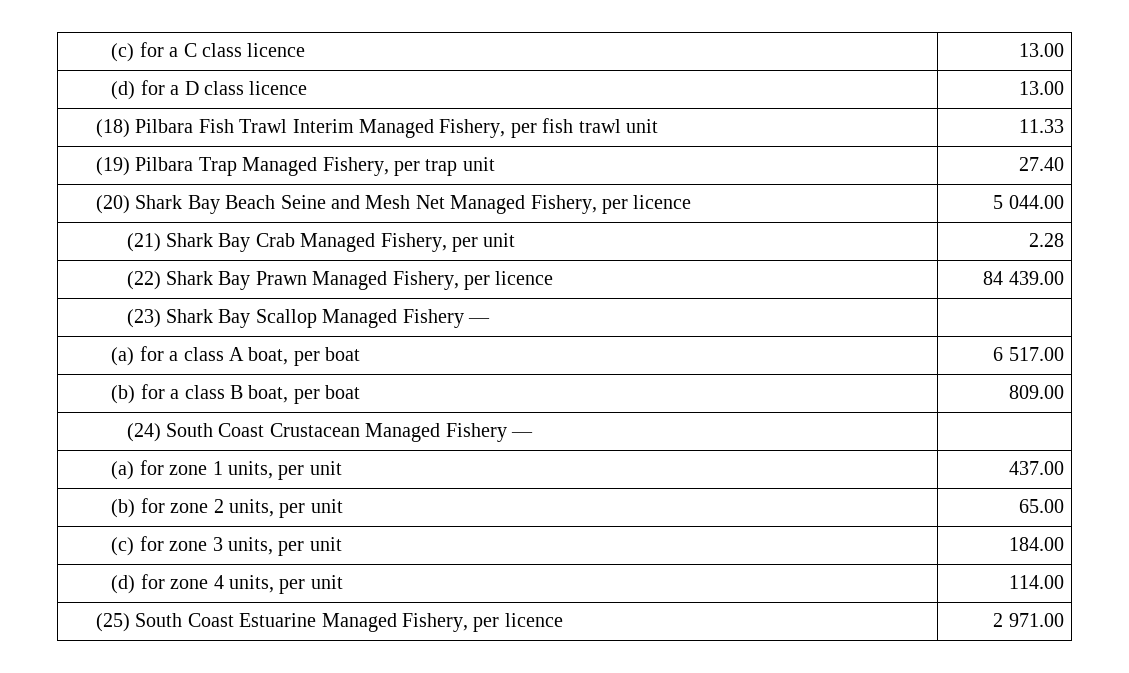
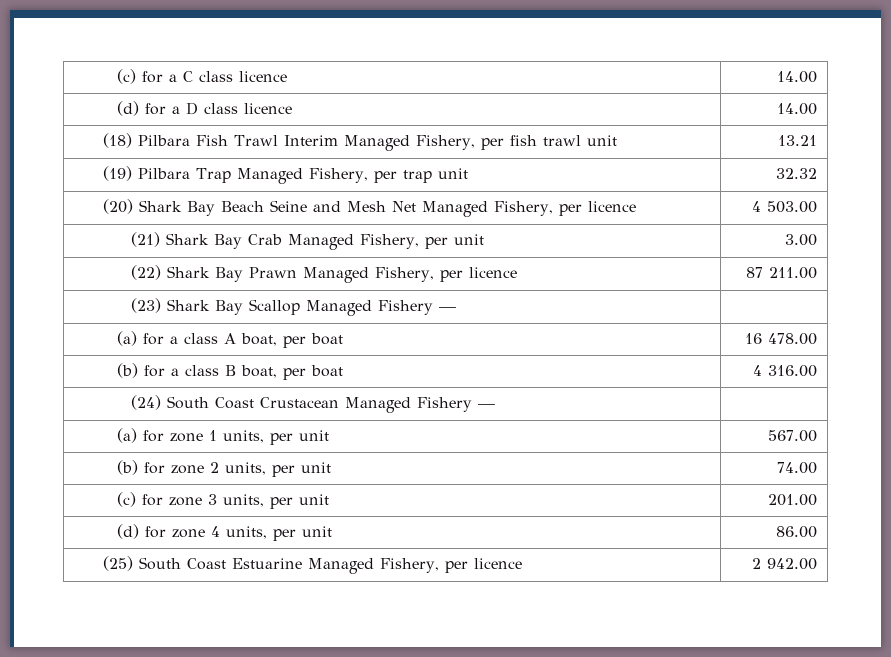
- (c) for a C class licence | 13.00
+ (c) for a C class licence | 14.00
- (d) for a D class licence | 13.00
+ (d) for a D class licence | 14.00
- (18) Pilbara Fish Trawl Interim Managed Fishery, per fish trawl unit | 11.33
+ (18) Pilbara Fish Trawl Interim Managed Fishery, per fish trawl unit | 13.21
- (19) Pilbara Trap Managed Fishery, per trap unit | 27.40
+ (19) Pilbara Trap Managed Fishery, per trap unit | 32.32
- (20) Shark Bay Beach Seine and Mesh Net Managed Fishery, per licence | 5 044.00
+ (20) Shark Bay Beach Seine and Mesh Net Managed Fishery, per licence | 4 503.00
- (21) Shark Bay Crab Managed Fishery, per unit | 2.28
+ (21) Shark Bay Crab Managed Fishery, per unit | 3.00
- (22) Shark Bay Prawn Managed Fishery, per licence | 84 439.00
+ (22) Shark Bay Prawn Managed Fishery, per licence | 87 211.00
- (a) for a class A boat, per boat | 6 517.00
+ (a) for a class A boat, per boat | 16 478.00
- (b) for a class B boat, per boat | 809.00
+ (b) for a class B boat, per boat | 4 316.00
- (a) for zone 1 units, per unit | 437.00
+ (a) for zone 1 units, per unit | 567.00
- (b) for zone 2 units, per unit | 65.00
+ (b) for zone 2 units, per unit | 74.00
- (c) for zone 3 units, per unit | 184.00
+ (c) for zone 3 units, per unit | 201.00
- (d) for zone 4 units, per unit | 114.00
+ (d) for zone 4 units, per unit | 86.00
- (25) South Coast Estuarine Managed Fishery, per licence | 2 971.00
+ (25) South Coast Estuarine Managed Fishery, per licence | 2 942.00

